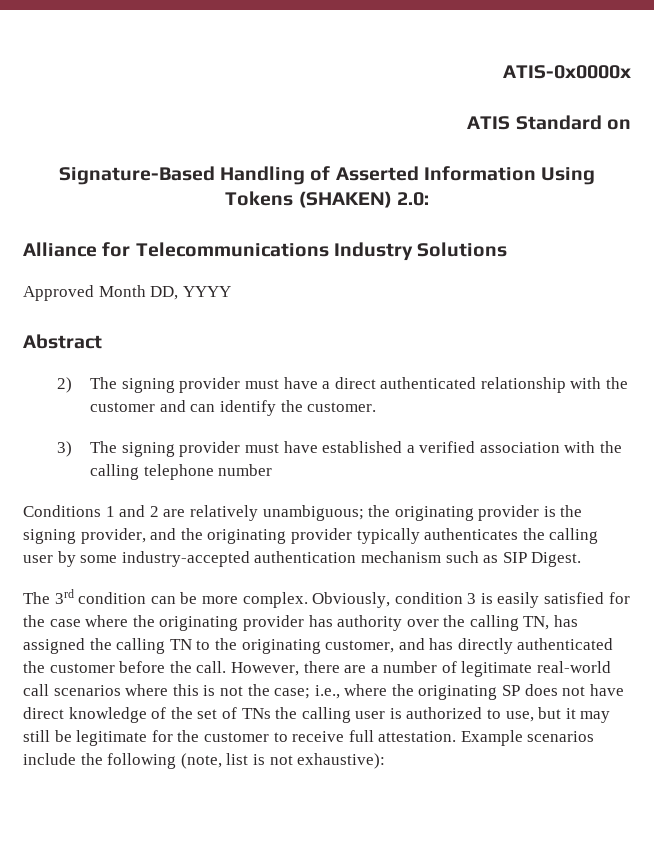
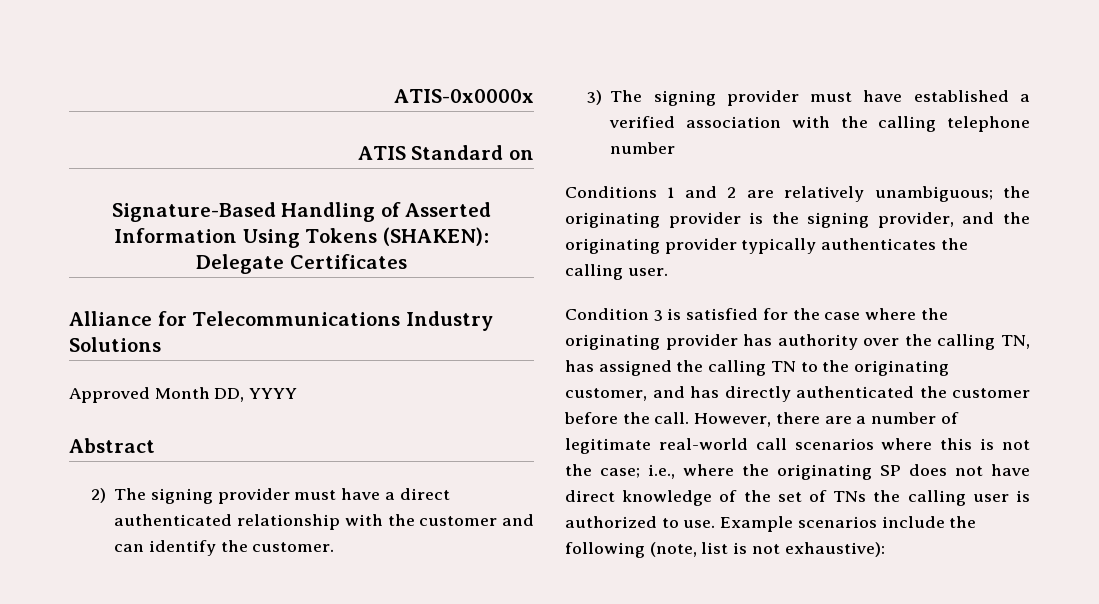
- Signature-Based Handling of Asserted Information Using Tokens (SHAKEN) 2.0:
+ Signature-Based Handling of Asserted Information Using Tokens (SHAKEN): Delegate Certificates
- Conditions 1 and 2 are relatively unambiguous; the originating provider is the signing provider, and the originating provider typically authenticates the calling user by some industry-accepted authentication mechanism such as SIP Digest.
- The 3rd condition can be more complex. Obviously, condition 3 is easily satisfied for the case where the originating provider has authority over the calling TN, has assigned the calling TN to the originating customer, and has directly authenticated the customer before the call.
+ Conditions 1 and 2 are relatively unambiguous; the originating provider is the signing provider, and the originating provider typically authenticates the calling user.
+ Condition 3 is satisfied for the case where the originating provider has authority over the calling TN, has assigned the calling TN to the originating customer, and has directly authenticated the customer before the call.
- However, there are a number of legitimate real-world call scenarios where this is not the case; i.e., where the originating SP does not have direct knowledge of the set of TNs the calling user is authorized to use, but it may still be legitimate for the customer to receive full attestation.
+ However, there are a number of legitimate real-world call scenarios where this is not the case; i.e., where the originating SP does not have direct knowledge of the set of TNs the calling user is authorized to use.

